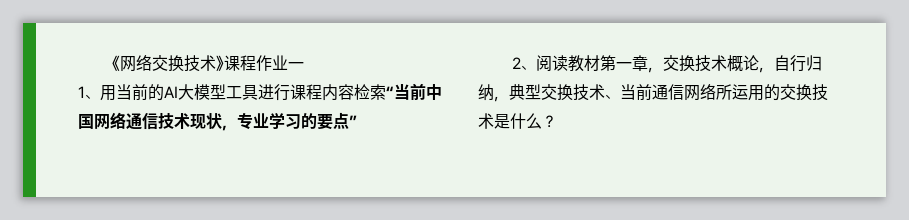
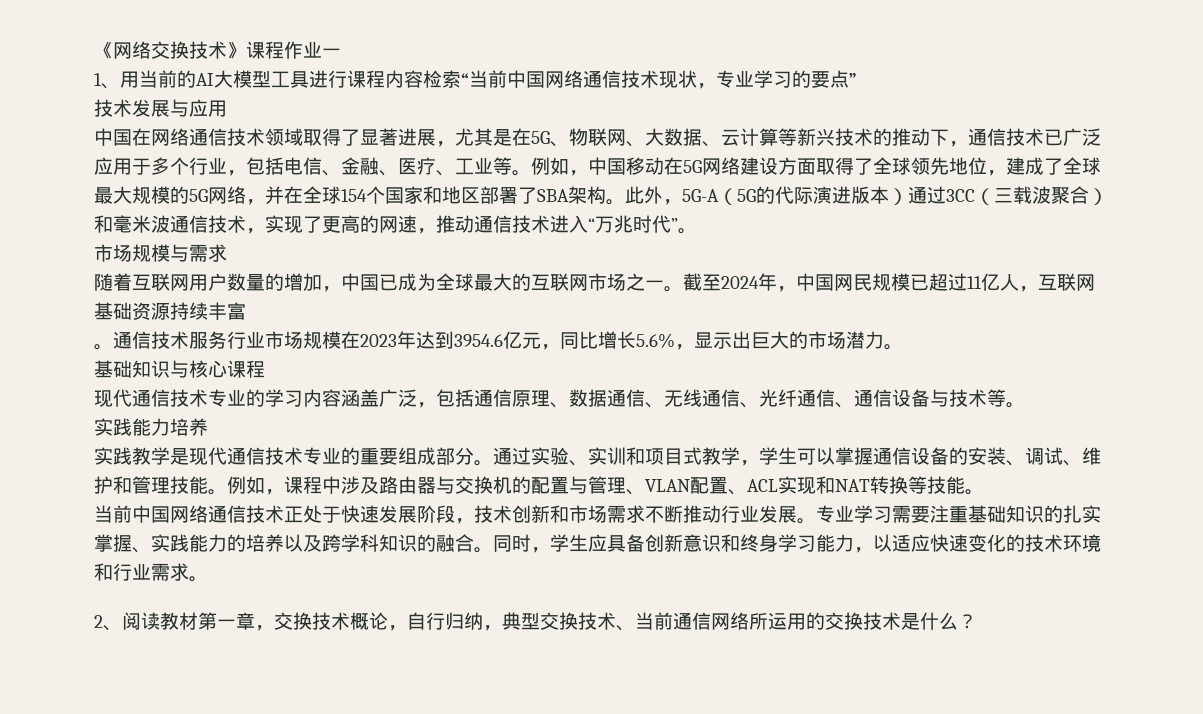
+ 技术发展与应用
+ 中国在网络通信技术领域取得了显著进展，尤其是在5G、物联网、大数据、云计算等新兴技术的推动下，通信技术已广泛应用于多个行业，包括电信、金融、医疗、工业等。例如，中国移动在5G网络建设方面取得了全球领先地位，建成了全球最大规模的5G网络，并在全球154个国家和地区部署了SBA架构。此外，5G-A（5G的代际演进版本）通过3CC（三载波聚合）和毫米波通信技术，实现了更高的网速，推动通信技术进入“万兆时代”。
+ 市场规模与需求
+ 随着互联网用户数量的增加，中国已成为全球最大的互联网市场之一。截至2024年，中国网民规模已超过11亿人，互联网基础资源持续丰富
+ 。通信技术服务行业市场规模在2023年达到3954.6亿元，同比增长5.6%，显示出巨大的市场潜力。
+ 基础知识与核心课程
+ 现代通信技术专业的学习内容涵盖广泛，包括通信原理、数据通信、无线通信、光纤通信、通信设备与技术等。
+ 实践能力培养
+ 实践教学是现代通信技术专业的重要组成部分。通过实验、实训和项目式教学，学生可以掌握通信设备的安装、调试、维护和管理技能。例如，课程中涉及路由器与交换机的配置与管理、VLAN配置、ACL实现和NAT转换等技能。
+ 当前中国网络通信技术正处于快速发展阶段，技术创新和市场需求不断推动行业发展。专业学习需要注重基础知识的扎实掌握、实践能力的培养以及跨学科知识的融合。同时，学生应具备创新意识和终身学习能力，以适应快速变化的技术环境和行业需求。

